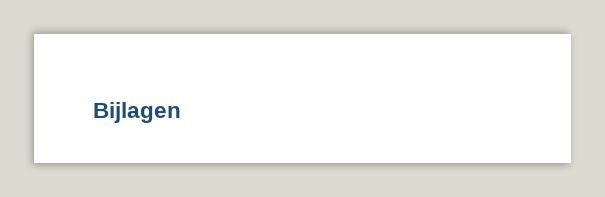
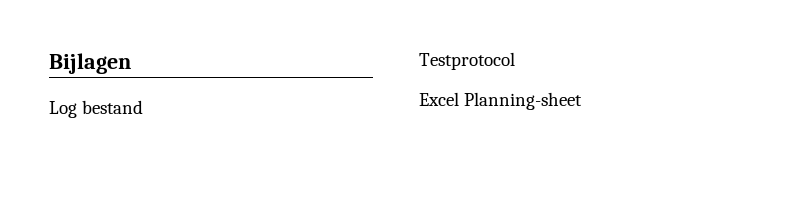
+ Log bestand
+ Testprotocol
+ Excel Planning-sheet

